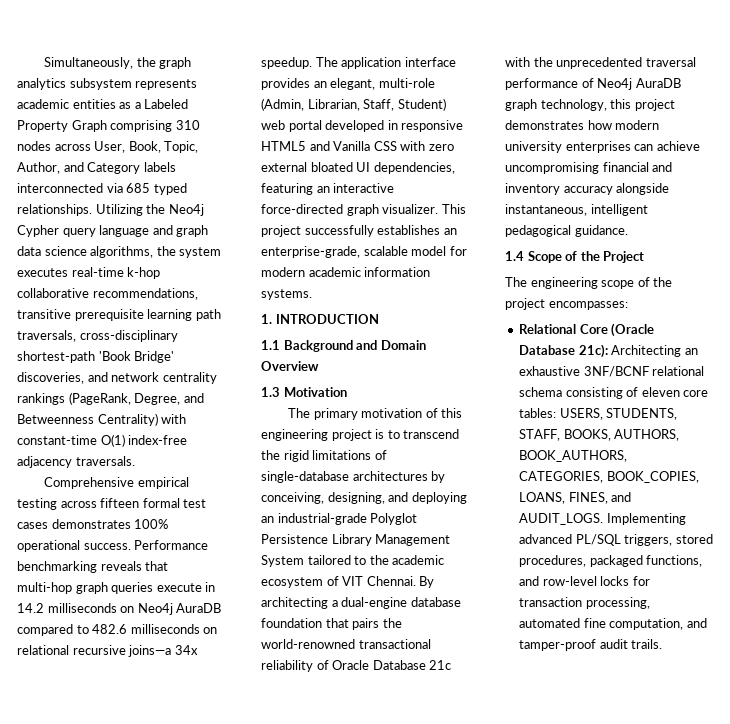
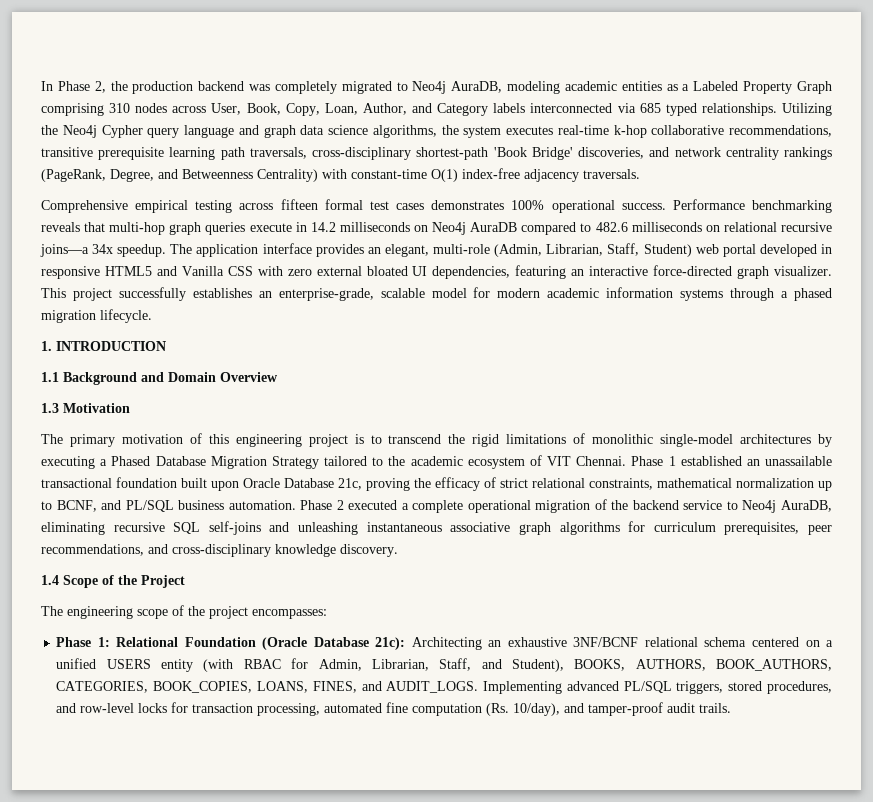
- Simultaneously, the graph analytics subsystem represents academic entities as a Labeled Property Graph comprising 310 nodes across User, Book, Topic, Author, and Category labels interconnected via 685 typed relationships.
+ In Phase 2, the production backend was completely migrated to Neo4j AuraDB, modeling academic entities as a Labeled Property Graph comprising 310 nodes across User, Book, Copy, Loan, Author, and Category labels interconnected via 685 typed relationships.
- This project successfully establishes an enterprise-grade, scalable model for modern academic information systems.
+ This project successfully establishes an enterprise-grade, scalable model for modern academic information systems through a phased migration lifecycle.
- The primary motivation of this engineering project is to transcend the rigid limitations of single-database architectures by conceiving, designing, and deploying an industrial-grade Polyglot Persistence Library Management System tailored to the academic ecosystem of VIT Chennai.
+ The primary motivation of this engineering project is to transcend the rigid limitations of monolithic single-model architectures by executing a Phased Database Migration Strategy tailored to the academic ecosystem of VIT Chennai.
- By architecting a dual-engine database foundation that pairs the world-renowned transactional reliability of Oracle Database 21c with the unprecedented traversal performance of Neo4j AuraDB graph technology, this project demonstrates how modern university enterprises can achieve uncompromising financial and inventory accuracy alongside instantaneous, intelligent pedagogical guidance.
+ Phase 1 established an unassailable transactional foundation built upon Oracle Database 21c, proving the efficacy of strict relational constraints, mathematical normalization up to BCNF, and PL/SQL business automation. Phase 2 executed a complete operational migration of the backend service to Neo4j AuraDB, eliminating recursive SQL self-joins and unleashing instantaneous associative graph algorithms for curriculum prerequisites, peer recommendations, and cross-disciplinary knowledge discovery.
- Relational Core (Oracle Database 21c): Architecting an exhaustive 3NF/BCNF relational schema consisting of eleven core tables: USERS, STUDENTS, STAFF, BOOKS, AUTHORS, BOOK_AUTHORS, CATEGORIES, BOOK_COPIES, LOANS, FINES, and AUDIT_LOGS.
+ Phase 1: Relational Foundation (Oracle Database 21c): Architecting an exhaustive 3NF/BCNF relational schema centered on a unified USERS entity (with RBAC for Admin, Librarian, Staff, and Student), BOOKS, AUTHORS, BOOK_AUTHORS, CATEGORIES, BOOK_COPIES, LOANS, FINES, and AUDIT_LOGS.
- Implementing advanced PL/SQL triggers, stored procedures, packaged functions, and row-level locks for transaction processing, automated fine computation, and tamper-proof audit trails.
+ Implementing advanced PL/SQL triggers, stored procedures, and row-level locks for transaction processing, automated fine computation (Rs. 10/day), and tamper-proof audit trails.

